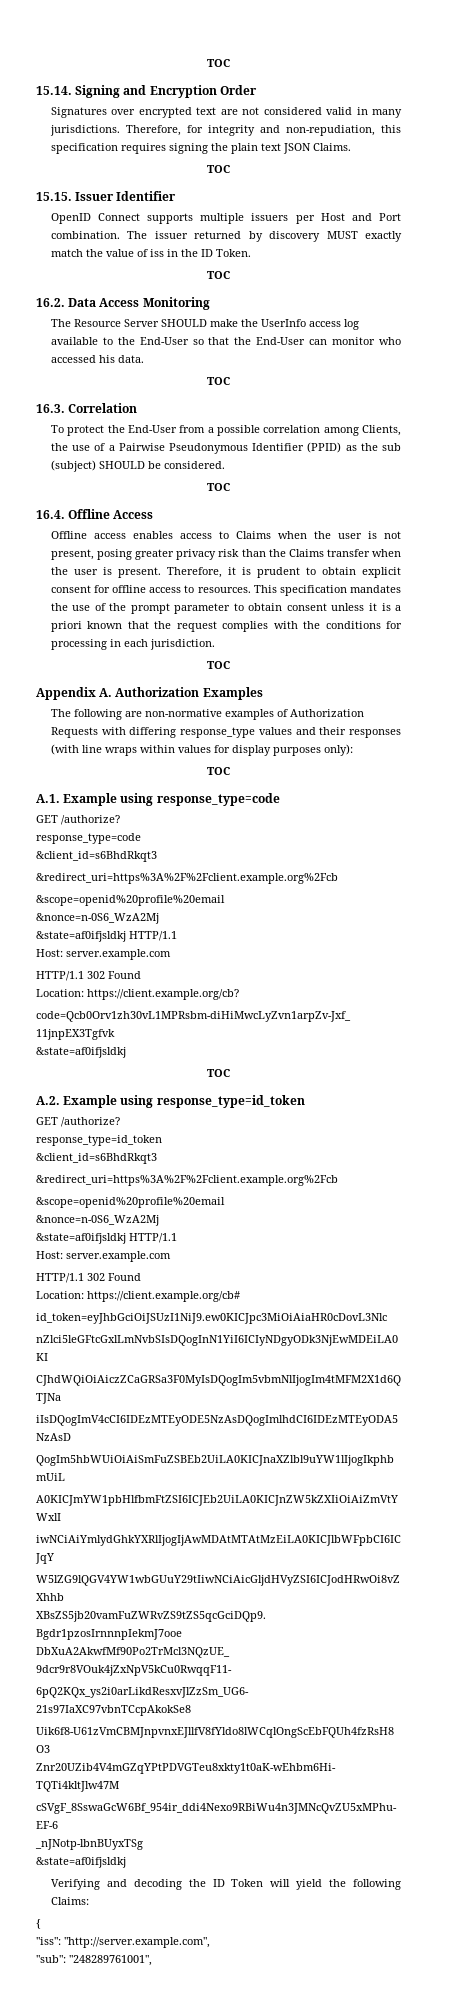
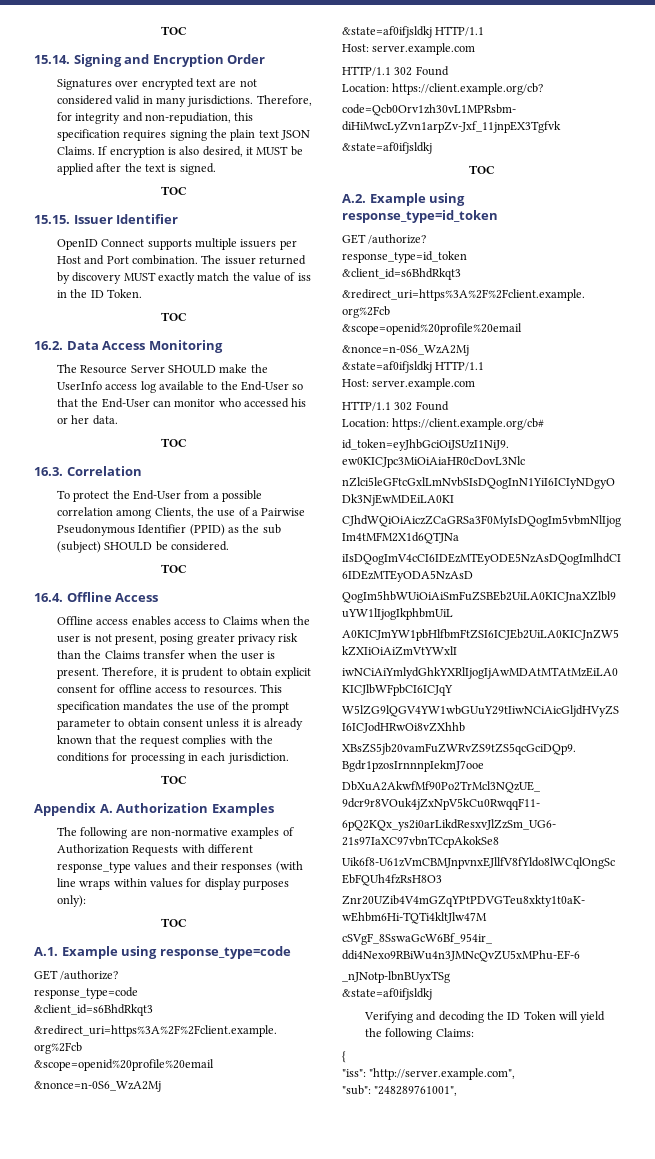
+ If encryption is also desired, it MUST be applied after the text is signed.
- The Resource Server SHOULD make the UserInfo access log available to the End-User so that the End-User can monitor who accessed his data.
+ The Resource Server SHOULD make the UserInfo access log available to the End-User so that the End-User can monitor who accessed his or her data.
- This specification mandates the use of the prompt parameter to obtain consent unless it is a priori known that the request complies with the conditions for processing in each jurisdiction.
+ This specification mandates the use of the prompt parameter to obtain consent unless it is already known that the request complies with the conditions for processing in each jurisdiction.
- The following are non-normative examples of Authorization Requests with differing response_type values and their responses (with line wraps within values for display purposes only):
+ The following are non-normative examples of Authorization Requests with different response_type values and their responses (with line wraps within values for display purposes only):

